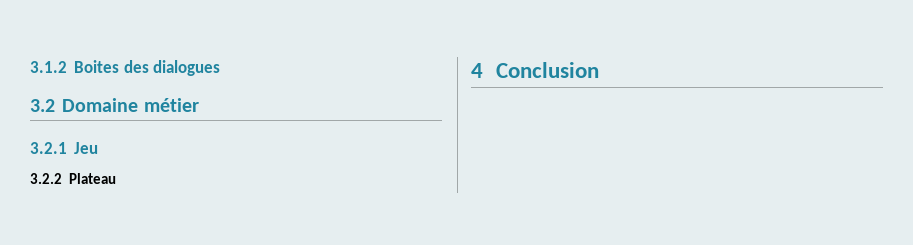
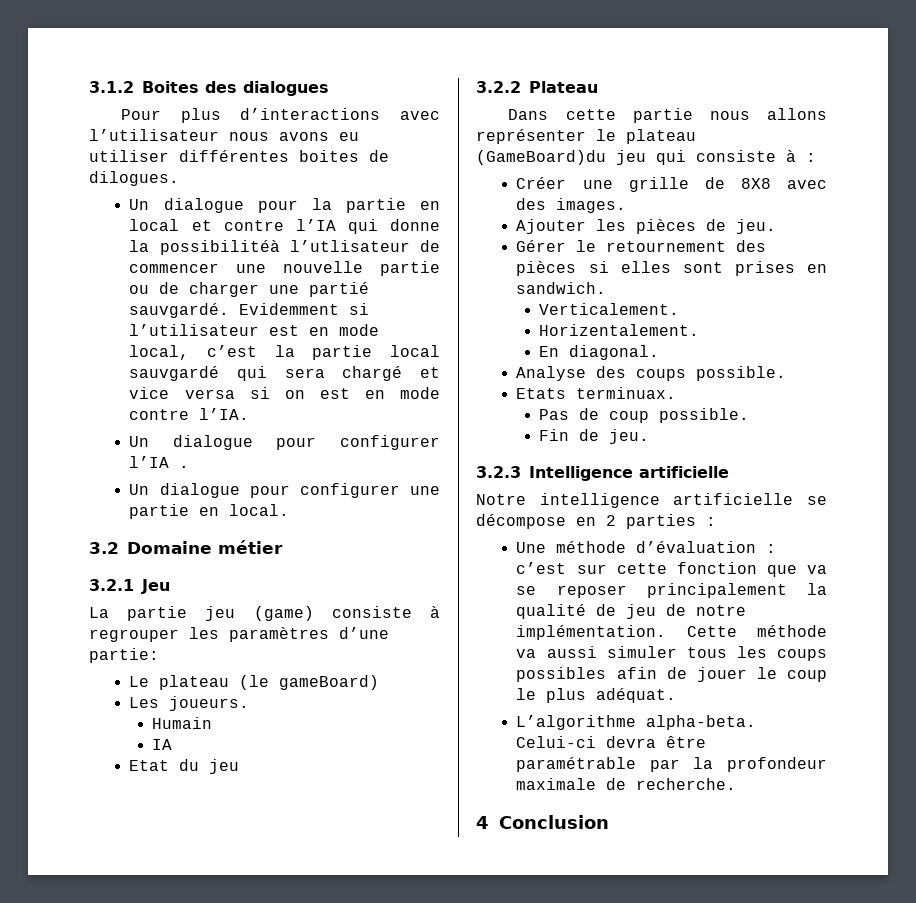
+ Pour plus d’interactions avec l’utilisateur nous avons eu utiliser différentes boites de dilogues.
+ Un dialogue pour la partie en local et contre l’IA qui donne la possibilitéà l’utlisateur de commencer une nouvelle partie ou de charger une partié sauvgardé. Evidemment si l’utilisateur est en mode local, c’est la partie local sauvgardé qui sera chargé et vice versa si on est en mode contre l’IA.
+ Un dialogue pour configurer l’IA .
+ Un dialogue pour configurer une partie en local.
+ La partie jeu (game) consiste à regrouper les paramètres d’une partie:
+ Le plateau (le gameBoard)
+ Les joueurs.
+ Humain
+ IA
+ Etat du jeu
  3.2.2 Plateau
+ Dans cette partie nous allons représenter le plateau (GameBoard)du jeu qui consiste à :
+ Créer une grille de 8X8 avec des images.
+ Ajouter les pièces de jeu.
+ Gérer le retournement des pièces si elles sont prises en sandwich.
+ Verticalement.
+ Horizentalement.
+ En diagonal.
+ Analyse des coups possible.
+ Etats terminuax.
+ Pas de coup possible.
+ Fin de jeu.
+ 3.2.3 Intelligence artificielle
+ Notre intelligence artificielle se décompose en 2 parties :
+ Une méthode d’évaluation : c’est sur cette fonction que va se reposer principalement la qualité de jeu de notre implémentation. Cette méthode va aussi simuler tous les coups possibles afin de jouer le coup le plus adéquat.
+ L’algorithme alpha-beta. Celui-ci devra être paramétrable par la profondeur maximale de recherche.

